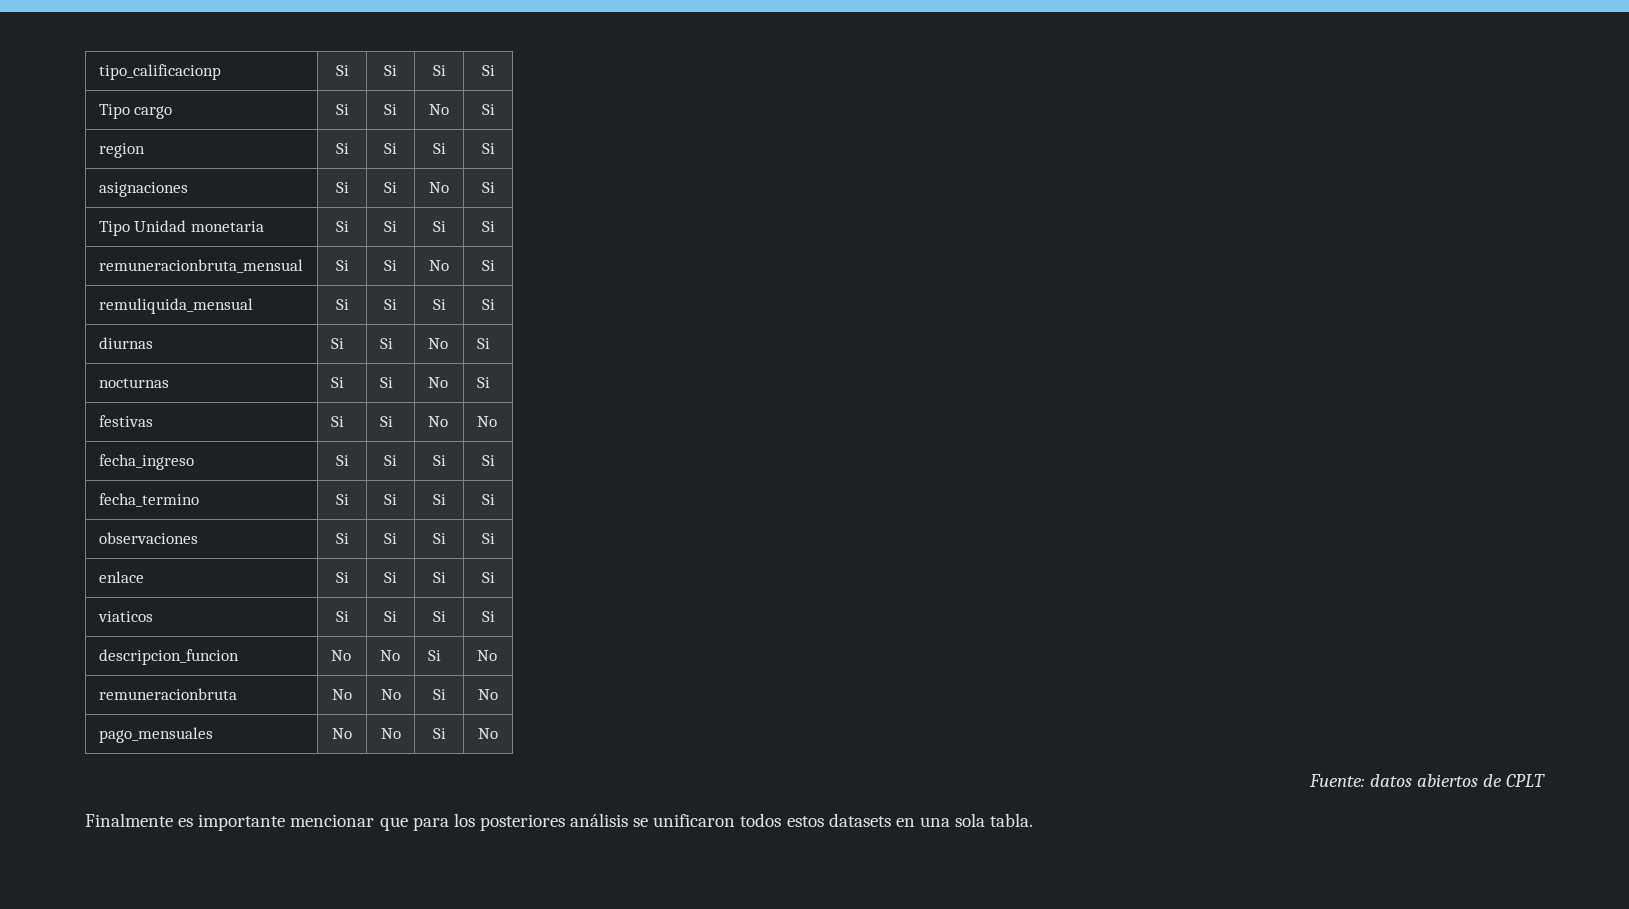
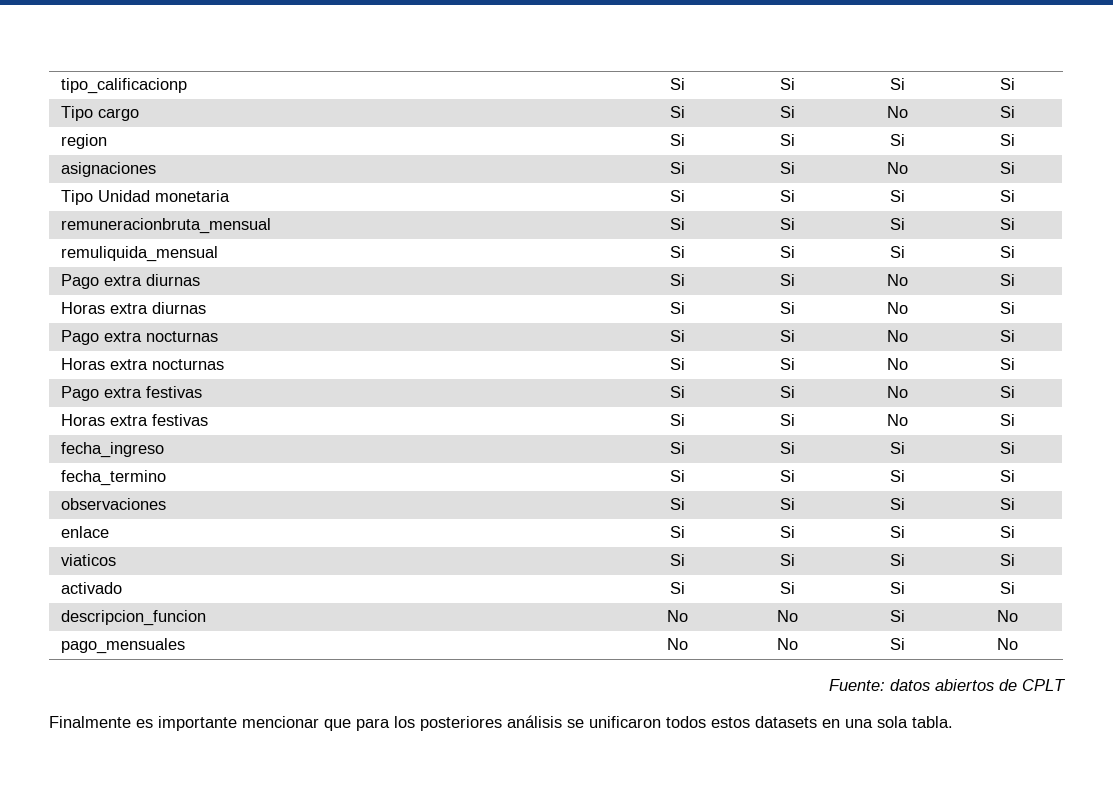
- remuneracionbruta_mensual | Si | Si | No | Si
+ remuneracionbruta_mensual | Si | Si | Si | Si
- diurnas | Si | Si | No | Si
- nocturnas | Si | Si | No | Si
- festivas | Si | Si | No | No
+ Pago extra diurnas | Si | Si | No | Si
+ Horas extra diurnas | Si | Si | No | Si
+ Pago extra nocturnas | Si | Si | No | Si
+ Horas extra nocturnas | Si | Si | No | Si
+ Pago extra festivas | Si | Si | No | Si
+ Horas extra festivas | Si | Si | No | Si
+ activado | Si | Si | Si | Si
  descripcion_funcion | No | No | Si | No
- remuneracionbruta | No | No | Si | No

